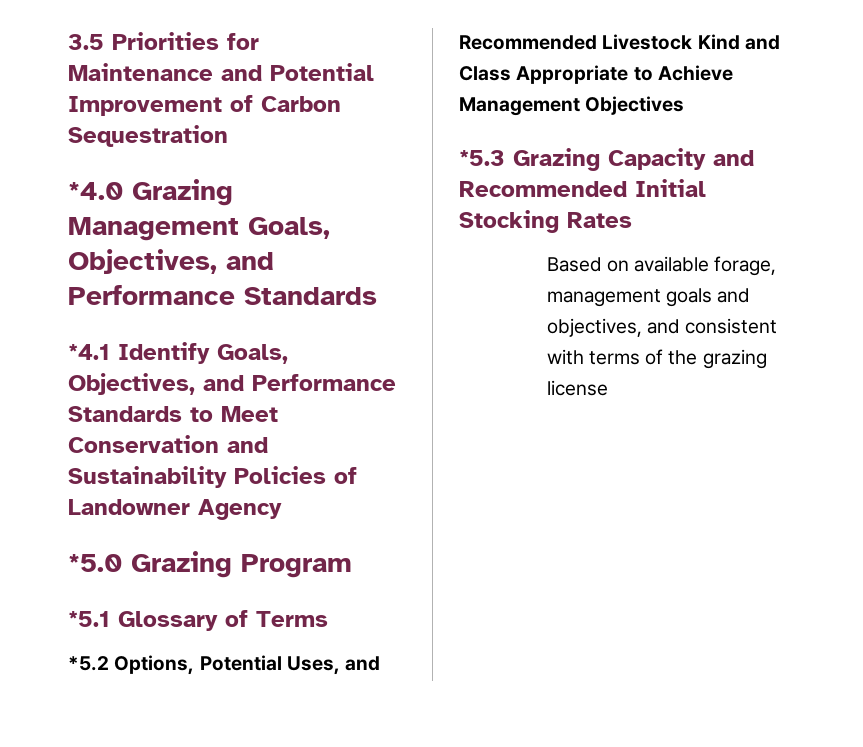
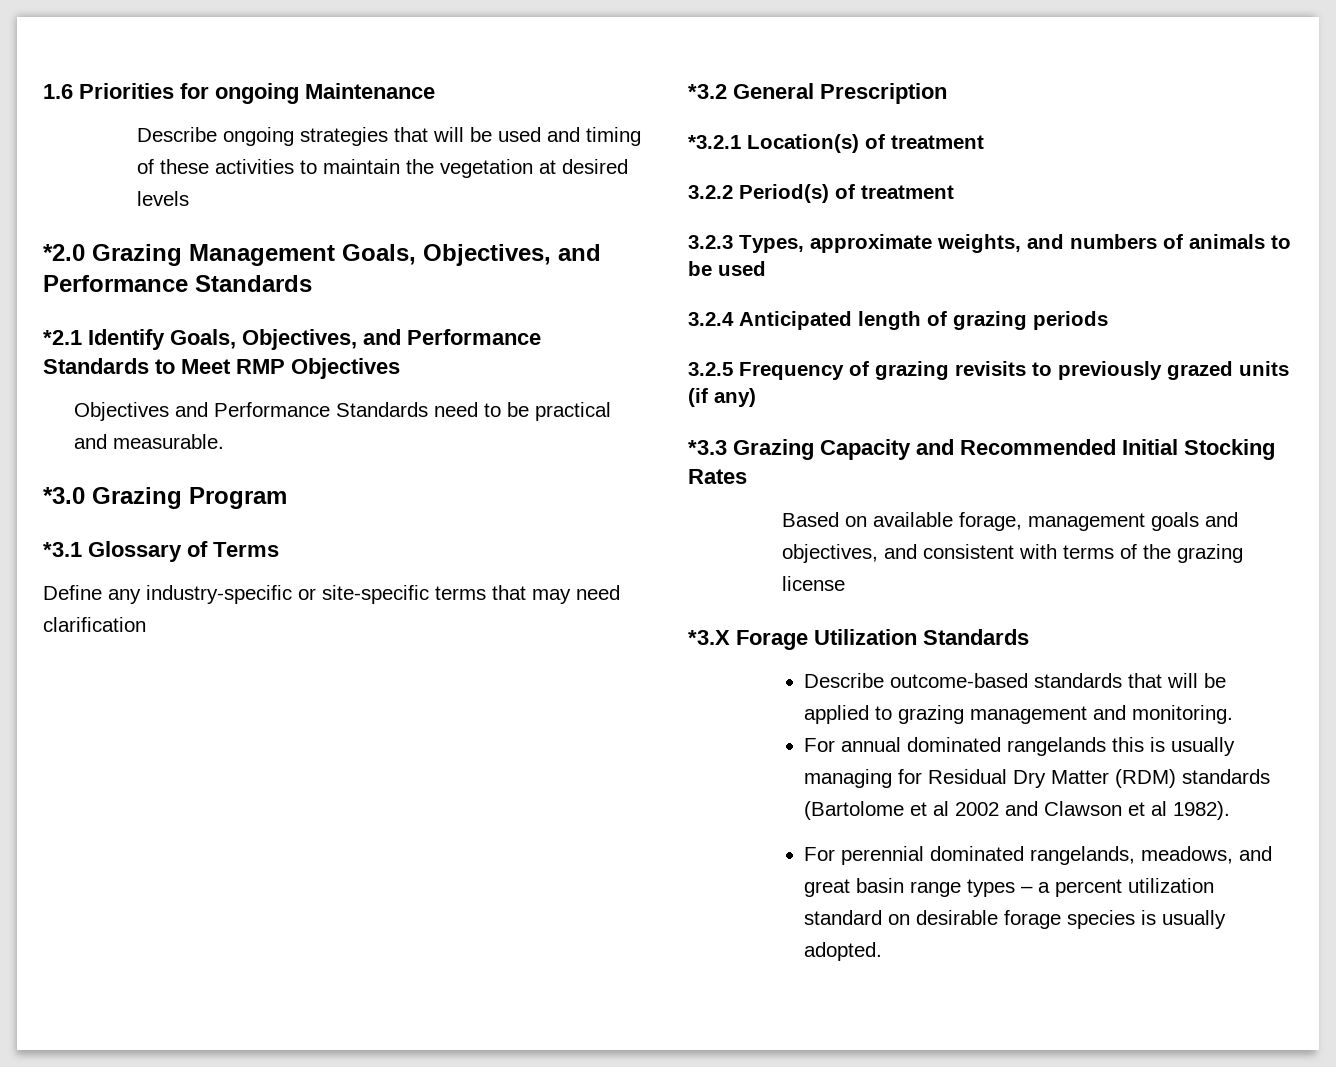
- 3.5 Priorities for Maintenance and Potential Improvement of Carbon Sequestration
- *4.0 Grazing Management Goals, Objectives, and Performance Standards
+ 1.6 Priorities for ongoing Maintenance
+ Describe ongoing strategies that will be used and timing of these activities to maintain the vegetation at desired levels
+ *2.0 Grazing Management Goals, Objectives, and Performance Standards
- *4.1 Identify Goals, Objectives, and Performance Standards to Meet Conservation and Sustainability Policies of Landowner Agency
- *5.0 Grazing Program
+ *2.1 Identify Goals, Objectives, and Performance Standards to Meet RMP Objectives
+ Objectives and Performance Standards need to be practical and measurable.
+ *3.0 Grazing Program
- *5.1 Glossary of Terms
+ *3.1 Glossary of Terms
- *5.2 Options, Potential Uses, and Recommended Livestock Kind and Class Appropriate to Achieve Management Objectives
- *5.3 Grazing Capacity and Recommended Initial Stocking Rates
+ Define any industry-specific or site-specific terms that may need clarification
+ *3.2 General Prescription
+ *3.2.1 Location(s) of treatment
+ 3.2.2 Period(s) of treatment
+ 3.2.3 Types, approximate weights, and numbers of animals to be used
+ 3.2.4 Anticipated length of grazing periods
+ 3.2.5 Frequency of grazing revisits to previously grazed units (if any)
+ *3.3 Grazing Capacity and Recommended Initial Stocking Rates
+ *3.X Forage Utilization Standards
+ Describe outcome-based standards that will be applied to grazing management and monitoring.
+ For annual dominated rangelands this is usually managing for Residual Dry Matter (RDM) standards (Bartolome et al 2002 and Clawson et al 1982).
+ For perennial dominated rangelands, meadows, and great basin range types – a percent utilization standard on desirable forage species is usually adopted.

